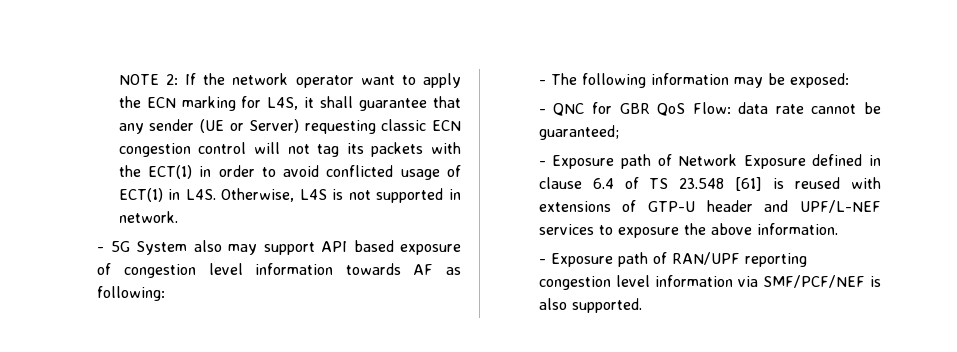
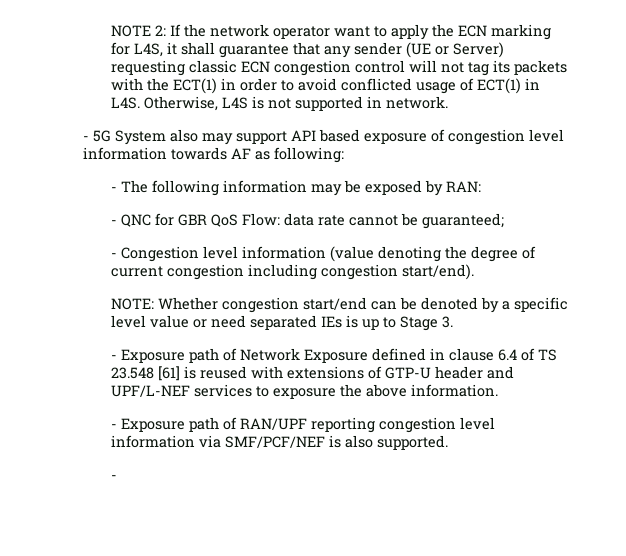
- - The following information may be exposed:
+ - The following information may be exposed by RAN:
+ - Congestion level information (value denoting the degree of current congestion including congestion start/end).
+ NOTE: Whether congestion start/end can be denoted by a specific level value or need separated IEs is up to Stage 3.
  - Exposure path of RAN/UPF reporting congestion level information via SMF/PCF/NEF is also supported.
+ -

